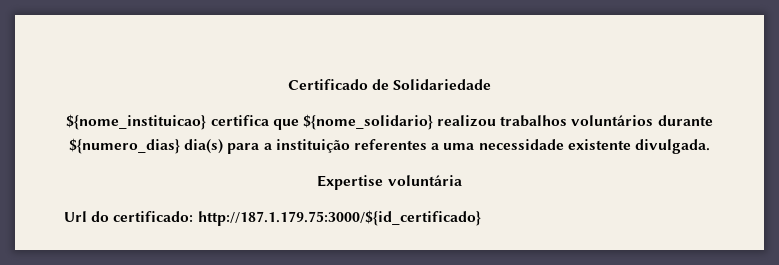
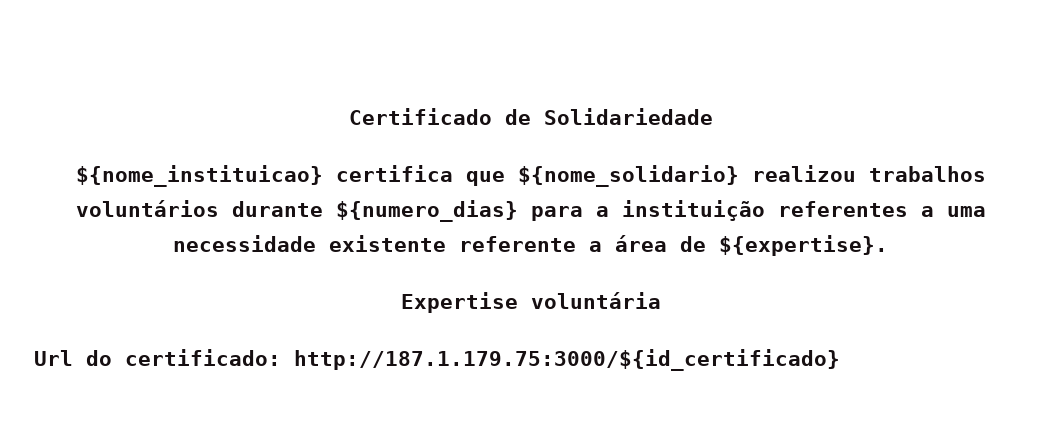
- ${nome_instituicao} certifica que ${nome_solidario} realizou trabalhos voluntários durante ${numero_dias} dia(s) para a instituição referentes a uma necessidade existente divulgada.
+ ${nome_instituicao} certifica que ${nome_solidario} realizou trabalhos voluntários durante ${numero_dias} para a instituição referentes a uma necessidade existente referente a área de ${expertise}.

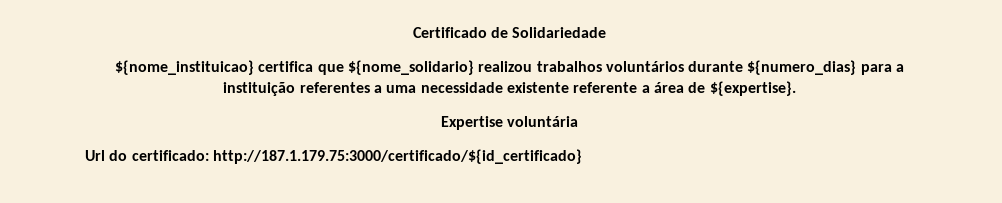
- Url do certificado: http://187.1.179.75:3000/${id_certificado}
+ Url do certificado: http://187.1.179.75:3000/certificado/${id_certificado}

